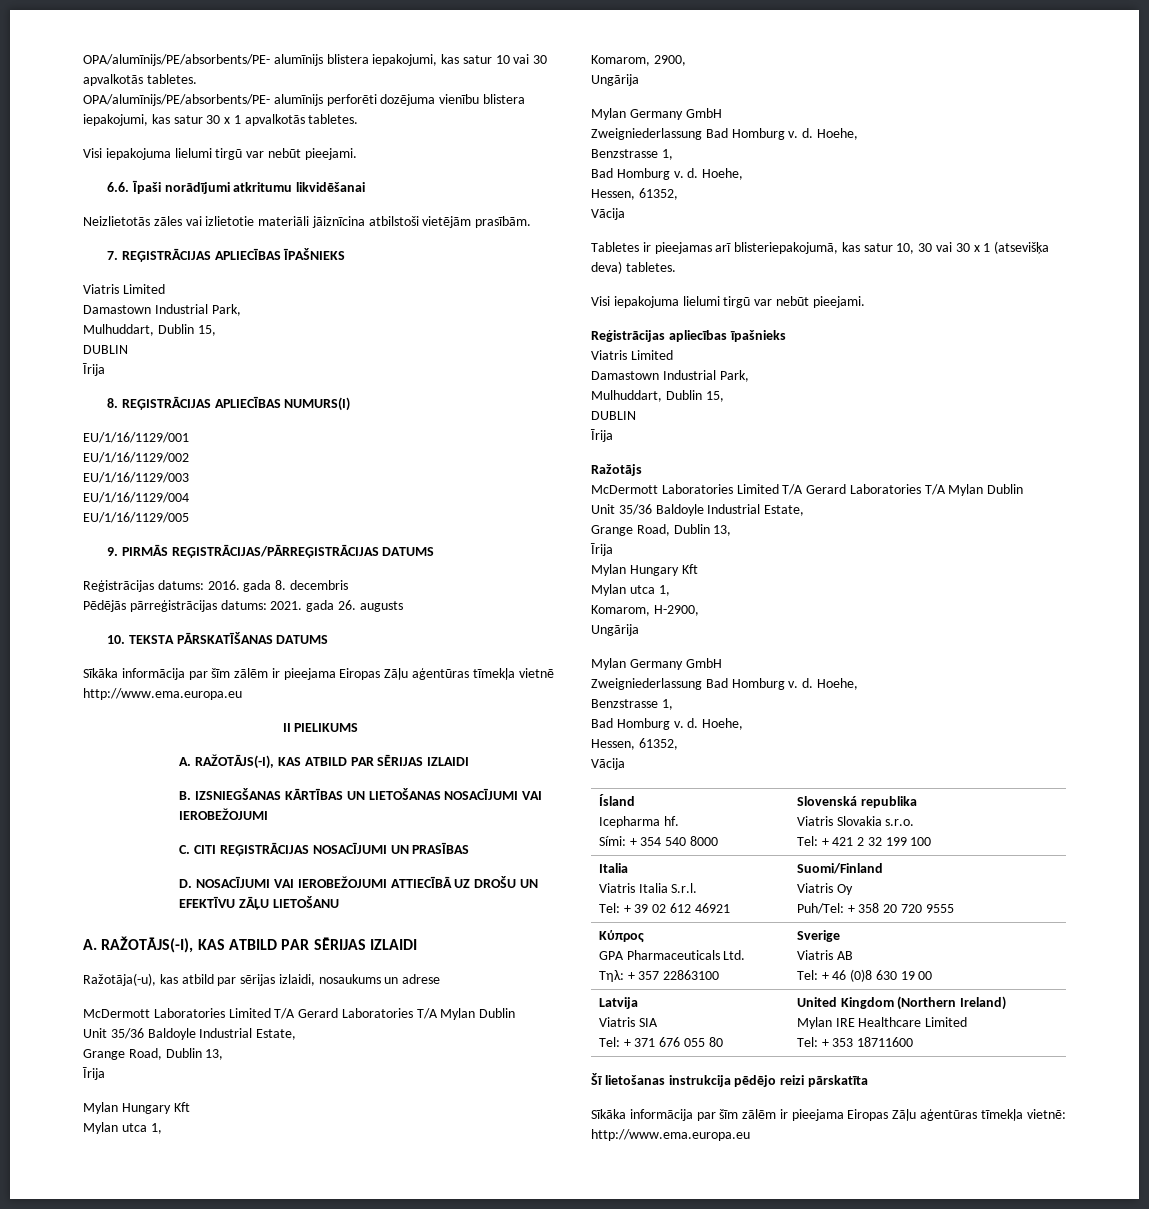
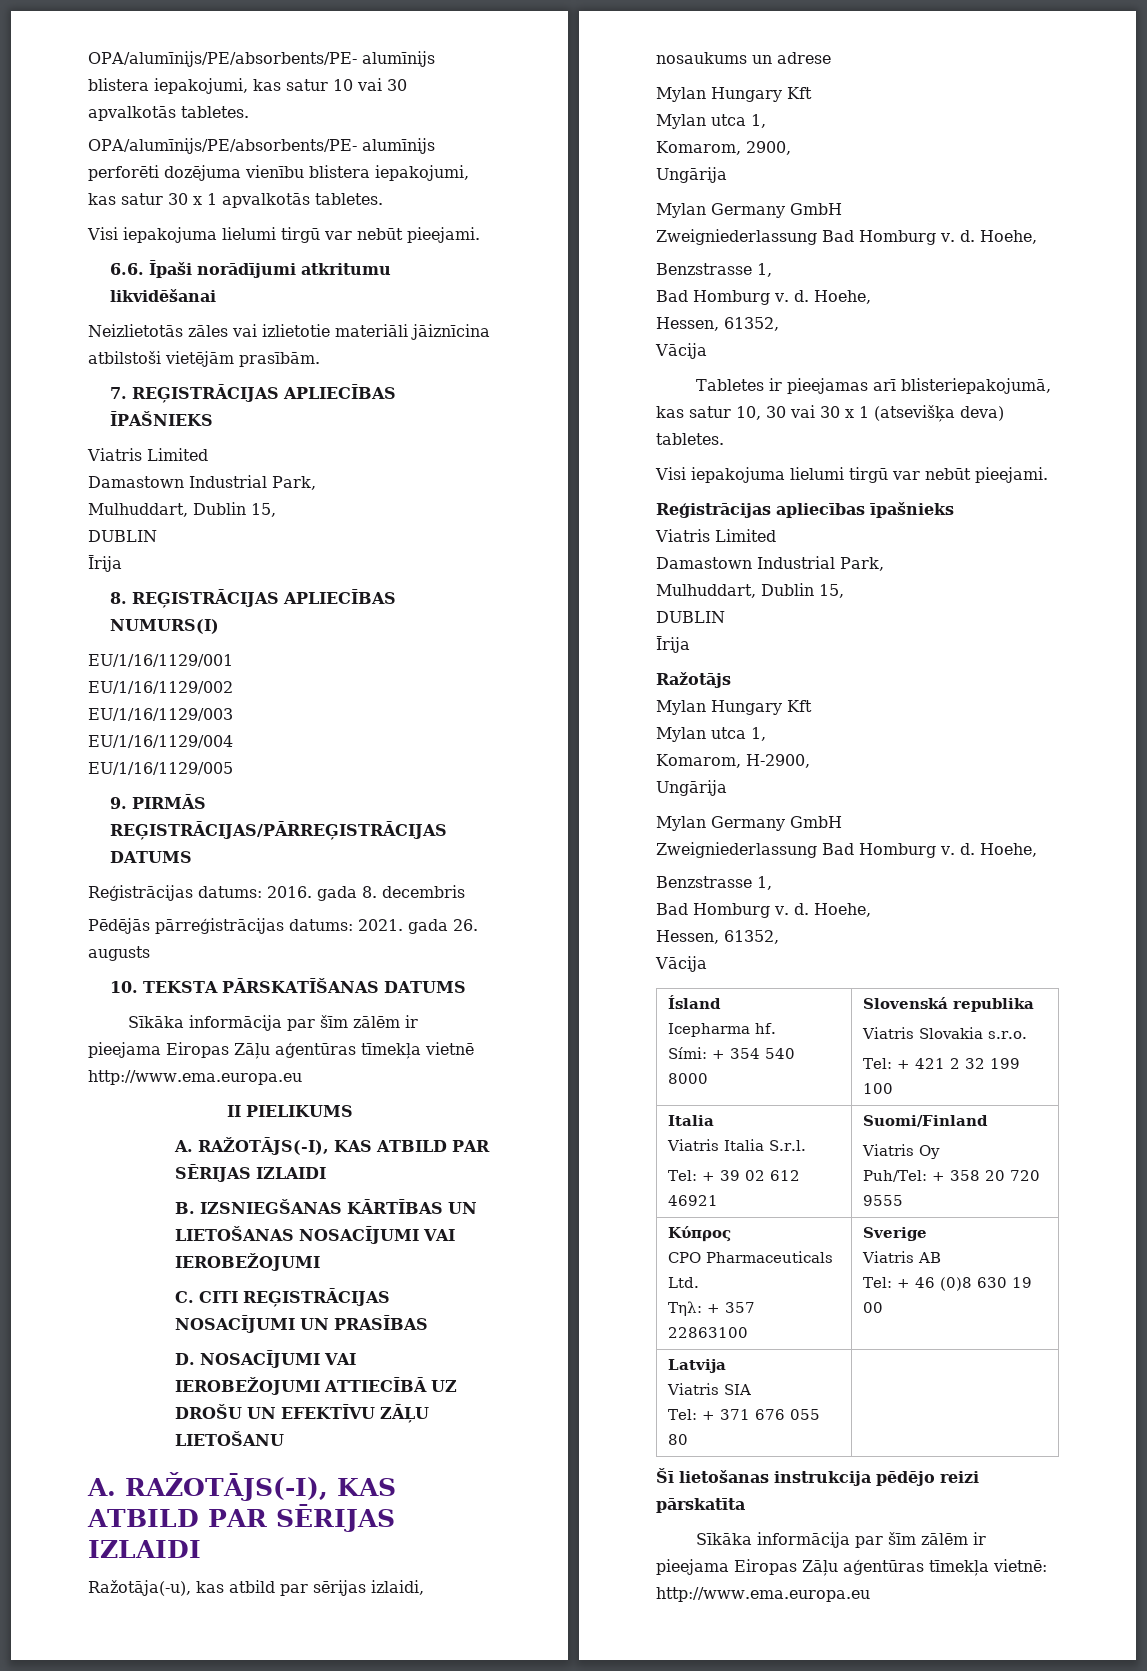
  Ražotāja(-u), kas atbild par sērijas izlaidi, nosaukums un adrese
- McDermott Laboratories Limited T/A Gerard Laboratories T/A Mylan Dublin
- Unit 35/36 Baldoyle Industrial Estate,
- Grange Road, Dublin 13,
- Īrija
  Ražotājs
- McDermott Laboratories Limited T/A Gerard Laboratories T/A Mylan Dublin
- Unit 35/36 Baldoyle Industrial Estate,
- Grange Road, Dublin 13,
- Īrija
  Κύπρος
- GPA Pharmaceuticals Ltd.
+ CPO Pharmaceuticals Ltd.
  Latvija
  Viatris SIA
- Tel: + 371 676 055 80 | United Kingdom (Northern Ireland)
- Mylan IRE Healthcare Limited
- Tel: + 353 18711600
+ Tel: + 371 676 055 80 |

